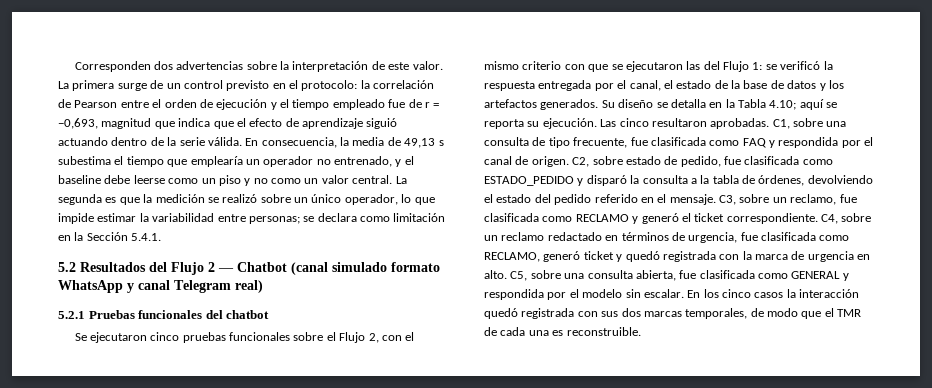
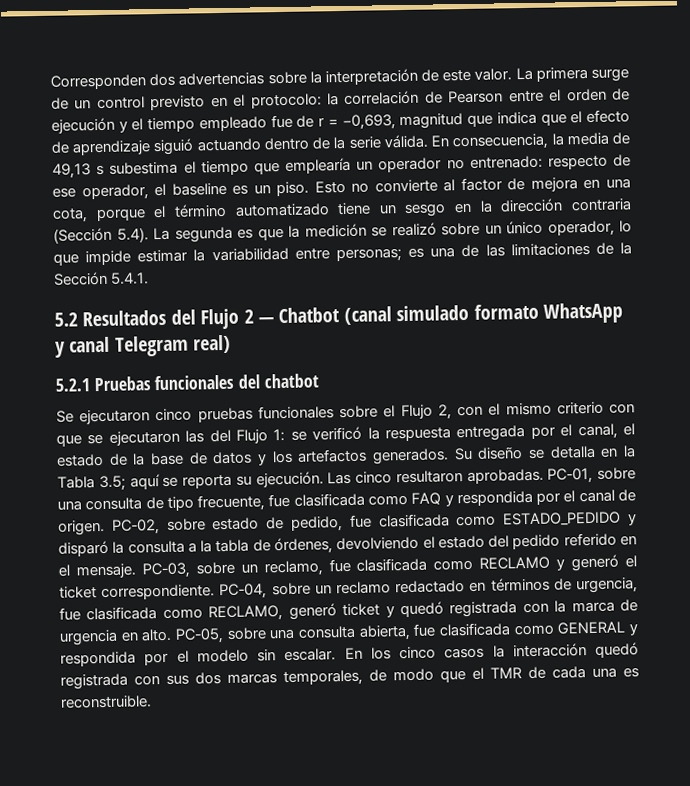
- En consecuencia, la media de 49,13 s subestima el tiempo que emplearía un operador no entrenado, y el baseline debe leerse como un piso y no como un valor central. La segunda es que la medición se realizó sobre un único operador, lo que impide estimar la variabilidad entre personas; se declara como limitación en la Sección 5.4.1.
+ En consecuencia, la media de 49,13 s subestima el tiempo que emplearía un operador no entrenado: respecto de ese operador, el baseline es un piso. Esto no convierte al factor de mejora en una cota, porque el término automatizado tiene un sesgo en la dirección contraria (Sección 5.4). La segunda es que la medición se realizó sobre un único operador, lo que impide estimar la variabilidad entre personas; es una de las limitaciones de la Sección 5.4.1.
- Su diseño se detalla en la Tabla 4.10; aquí se reporta su ejecución.
+ Su diseño se detalla en la Tabla 3.5; aquí se reporta su ejecución.
- C1, sobre una consulta de tipo frecuente, fue clasificada como FAQ y respondida por el canal de origen.
+ PC-01, sobre una consulta de tipo frecuente, fue clasificada como FAQ y respondida por el canal de origen.
- C2, sobre estado de pedido, fue clasificada como ESTADO_PEDIDO y disparó la consulta a la tabla de órdenes, devolviendo el estado del pedido referido en el mensaje.
+ PC-02, sobre estado de pedido, fue clasificada como ESTADO_PEDIDO y disparó la consulta a la tabla de órdenes, devolviendo el estado del pedido referido en el mensaje.
- C3, sobre un reclamo, fue clasificada como RECLAMO y generó el ticket correspondiente.
+ PC-03, sobre un reclamo, fue clasificada como RECLAMO y generó el ticket correspondiente.
- C4, sobre un reclamo redactado en términos de urgencia, fue clasificada como RECLAMO, generó ticket y quedó registrada con la marca de urgencia en alto.
+ PC-04, sobre un reclamo redactado en términos de urgencia, fue clasificada como RECLAMO, generó ticket y quedó registrada con la marca de urgencia en alto.
- C5, sobre una consulta abierta, fue clasificada como GENERAL y respondida por el modelo sin escalar.
+ PC-05, sobre una consulta abierta, fue clasificada como GENERAL y respondida por el modelo sin escalar.

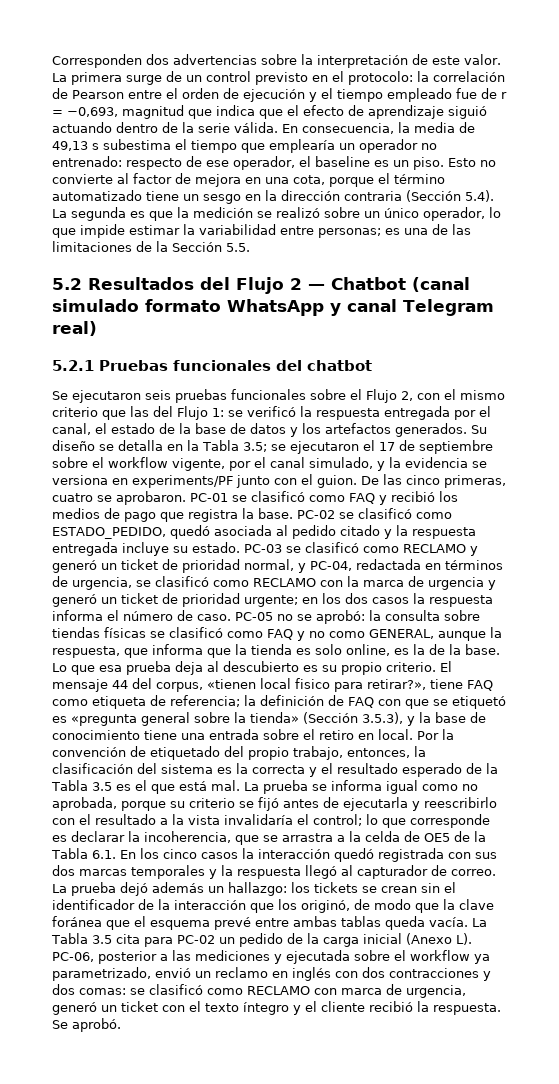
- Esto no convierte al factor de mejora en una cota, porque el término automatizado tiene un sesgo en la dirección contraria (Sección 5.4). La segunda es que la medición se realizó sobre un único operador, lo que impide estimar la variabilidad entre personas; es una de las limitaciones de la Sección 5.4.1.
+ Esto no convierte al factor de mejora en una cota, porque el término automatizado tiene un sesgo en la dirección contraria (Sección 5.4). La segunda es que la medición se realizó sobre un único operador, lo que impide estimar la variabilidad entre personas; es una de las limitaciones de la Sección 5.5.
- Se ejecutaron cinco pruebas funcionales sobre el Flujo 2, con el mismo criterio con que se ejecutaron las del Flujo 1: se verificó la respuesta entregada por el canal, el estado de la base de datos y los artefactos generados.
+ Se ejecutaron seis pruebas funcionales sobre el Flujo 2, con el mismo criterio que las del Flujo 1: se verificó la respuesta entregada por el canal, el estado de la base de datos y los artefactos generados.
- Su diseño se detalla en la Tabla 3.5; aquí se reporta su ejecución. Las cinco resultaron aprobadas. PC-01, sobre una consulta de tipo frecuente, fue clasificada como FAQ y respondida por el canal de origen. PC-02, sobre estado de pedido, fue clasificada como ESTADO_PEDIDO y disparó la consulta a la tabla de órdenes, devolviendo el estado del pedido referido en el mensaje. PC-03, sobre un reclamo, fue clasificada como RECLAMO y generó el ticket correspondiente. PC-04, sobre un reclamo redactado en términos de urgencia, fue clasificada como RECLAMO, generó ticket y quedó registrada con la marca de urgencia en alto. PC-05, sobre una consulta abierta, fue clasificada como GENERAL y respondida por el modelo sin escalar. En los cinco casos la interacción quedó registrada con sus dos marcas temporales, de modo que el TMR de cada una es reconstruible.
+ Su diseño se detalla en la Tabla 3.5; se ejecutaron el 17 de septiembre sobre el workflow vigente, por el canal simulado, y la evidencia se versiona en experiments/PF junto con el guion. De las cinco primeras, cuatro se aprobaron. PC-01 se clasificó como FAQ y recibió los medios de pago que registra la base. PC-02 se clasificó como ESTADO_PEDIDO, quedó asociada al pedido citado y la respuesta entregada incluye su estado. PC-03 se clasificó como RECLAMO y generó un ticket de prioridad normal, y PC-04, redactada en términos de urgencia, se clasificó como RECLAMO con la marca de urgencia y generó un ticket de prioridad urgente; en los dos casos la respuesta informa el número de caso. PC-05 no se aprobó: la consulta sobre tiendas físicas se clasificó como FAQ y no como GENERAL, aunque la respuesta, que informa que la tienda es solo online, es la de la base. Lo que esa prueba deja al descubierto es su propio criterio. El mensaje 44 del corpus, «tienen local fisico para retirar?», tiene FAQ como etiqueta de referencia; la definición de FAQ con que se etiquetó es «pregunta general sobre la tienda» (Sección 3.5.3), y la base de conocimiento tiene una entrada sobre el retiro en local. Por la convención de etiquetado del propio trabajo, entonces, la clasificación del sistema es la correcta y el resultado esperado de la Tabla 3.5 es el que está mal. La prueba se informa igual como no aprobada, porque su criterio se fijó antes de ejecutarla y reescribirlo con el resultado a la vista invalidaría el control; lo que corresponde es declarar la incoherencia, que se arrastra a la celda de OE5 de la Tabla 6.1. En los cinco casos la interacción quedó registrada con sus dos marcas temporales y la respuesta llegó al capturador de correo. La prueba dejó además un hallazgo: los tickets se crean sin el identificador de la interacción que los originó, de modo que la clave foránea que el esquema prevé entre ambas tablas queda vacía. La Tabla 3.5 cita para PC-02 un pedido de la carga inicial (Anexo L). PC-06, posterior a las mediciones y ejecutada sobre el workflow ya parametrizado, envió un reclamo en inglés con dos contracciones y dos comas: se clasificó como RECLAMO con marca de urgencia, generó un ticket con el texto íntegro y el cliente recibió la respuesta. Se aprobó.

